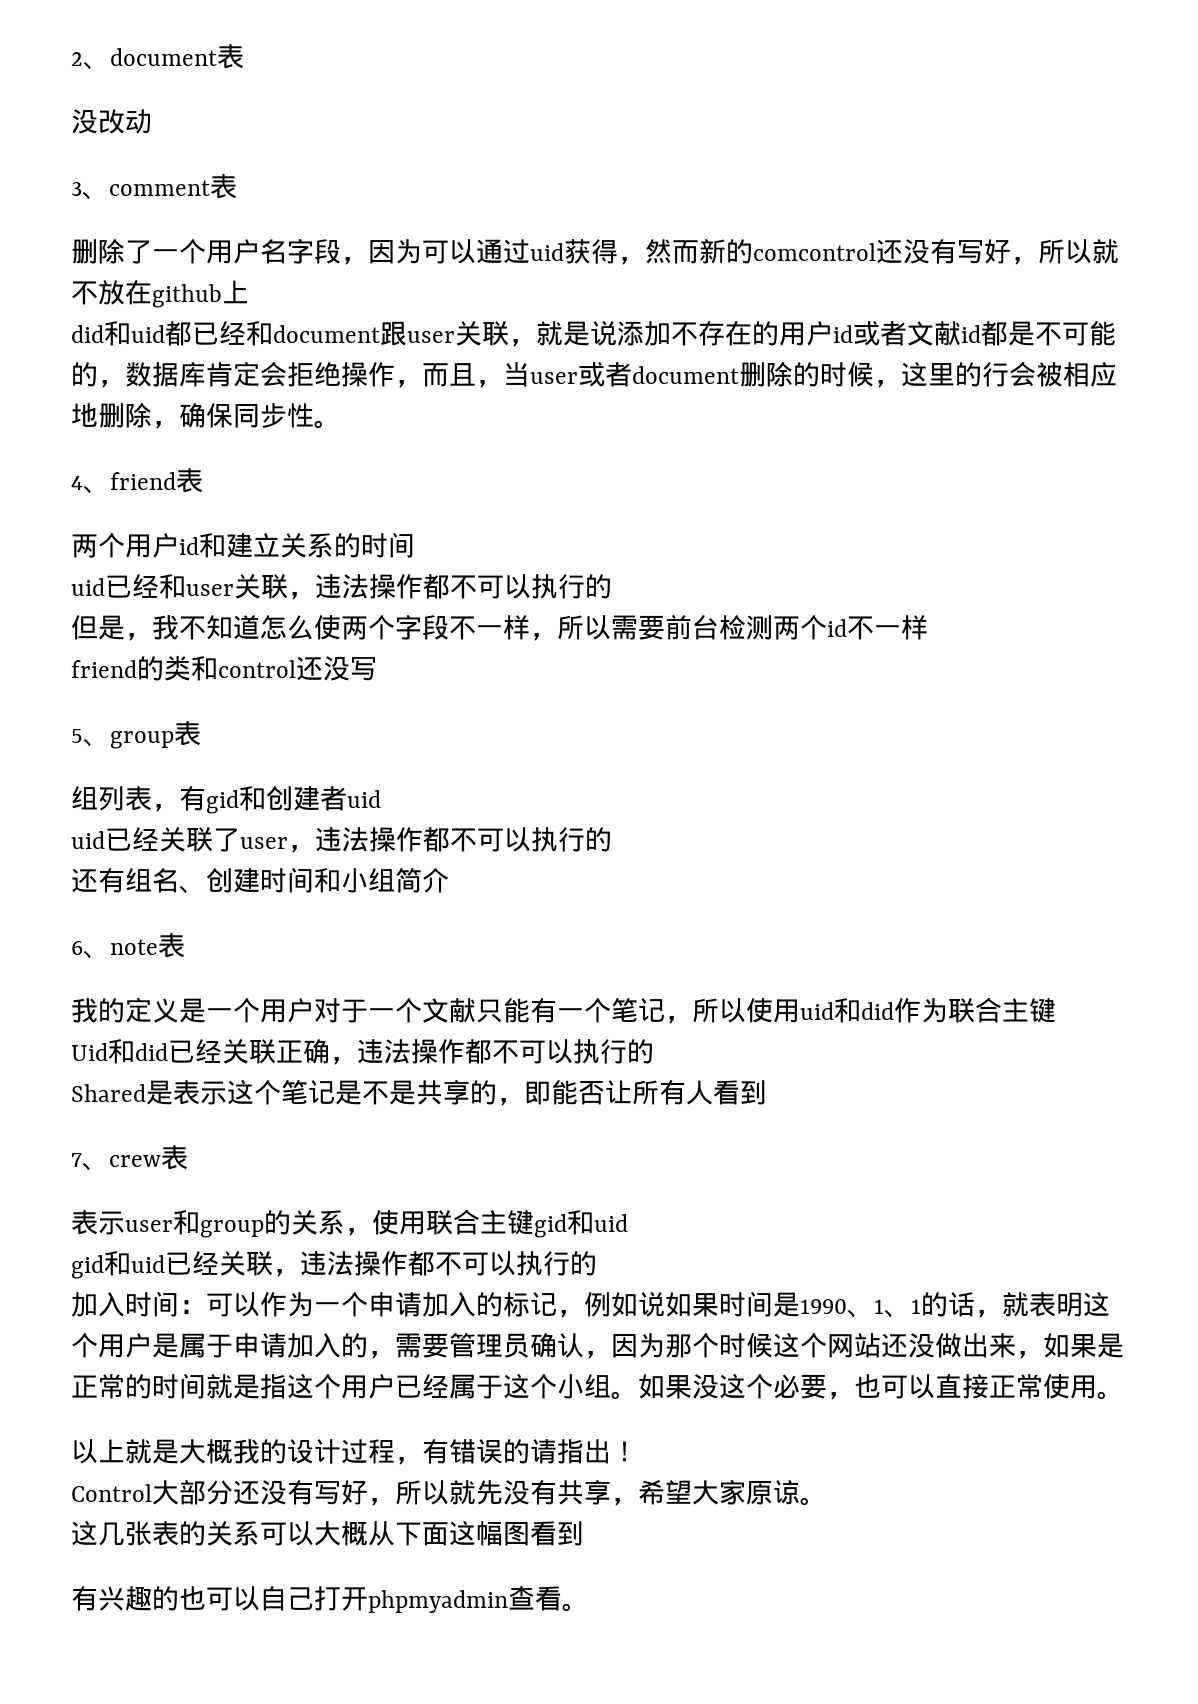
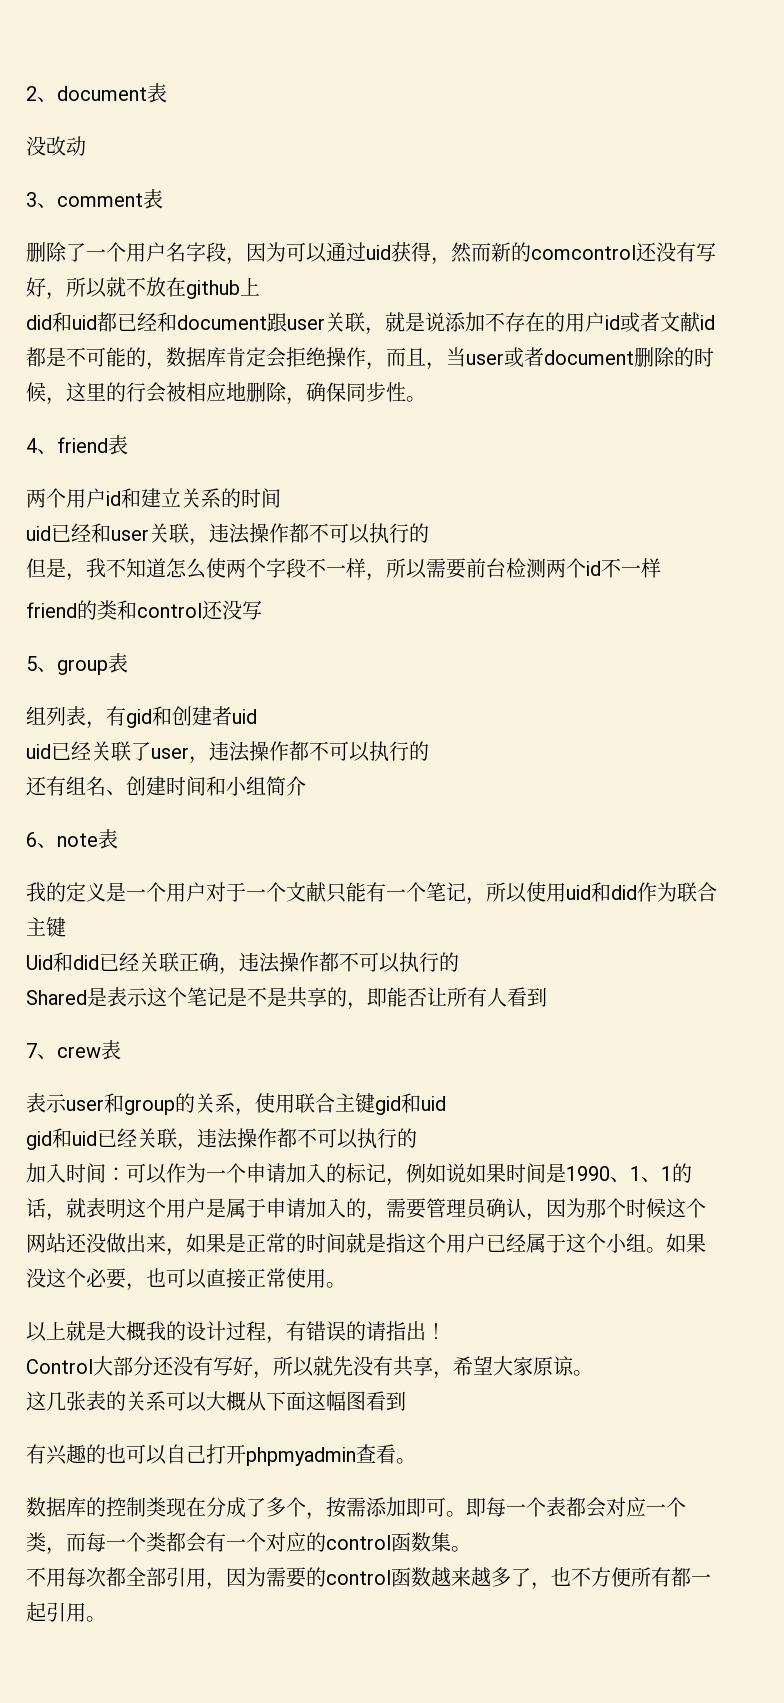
+ 数据库的控制类现在分成了多个，按需添加即可。即每一个表都会对应一个类，而每一个类都会有一个对应的control函数集。
+ 不用每次都全部引用，因为需要的control函数越来越多了，也不方便所有都一起引用。

